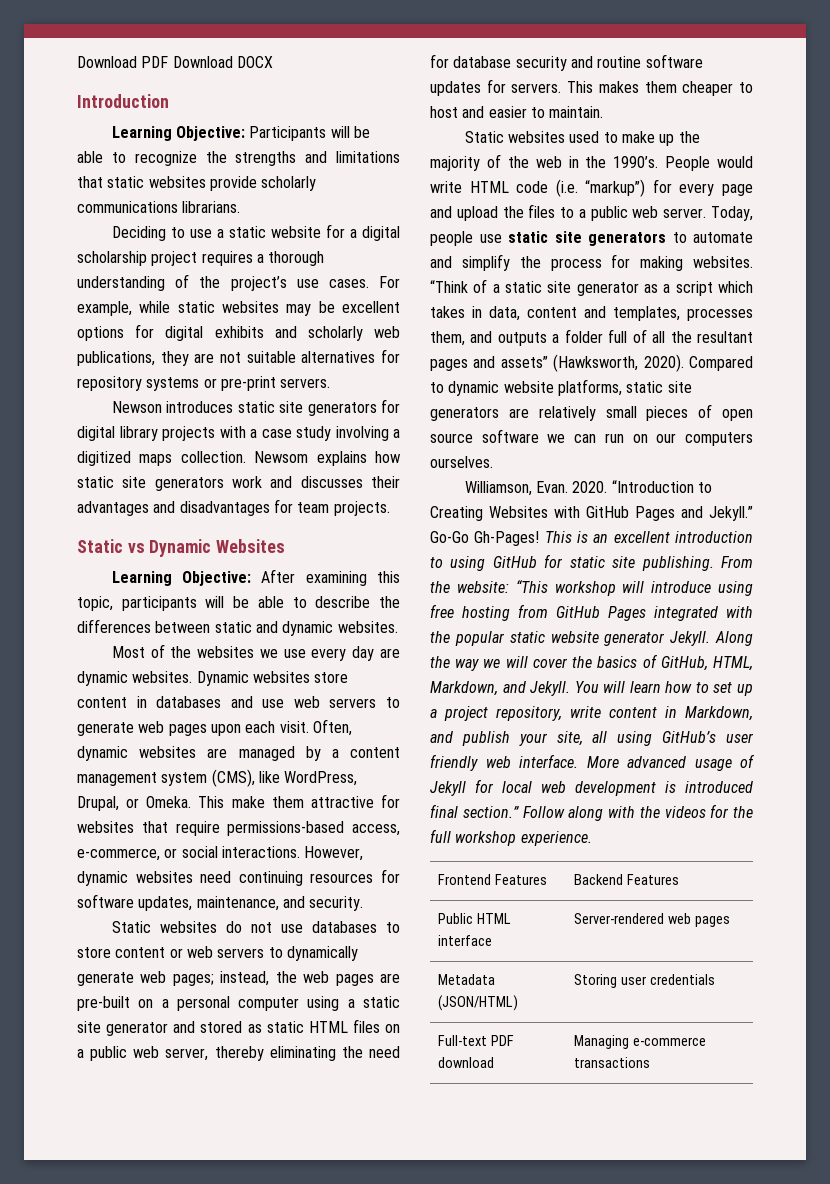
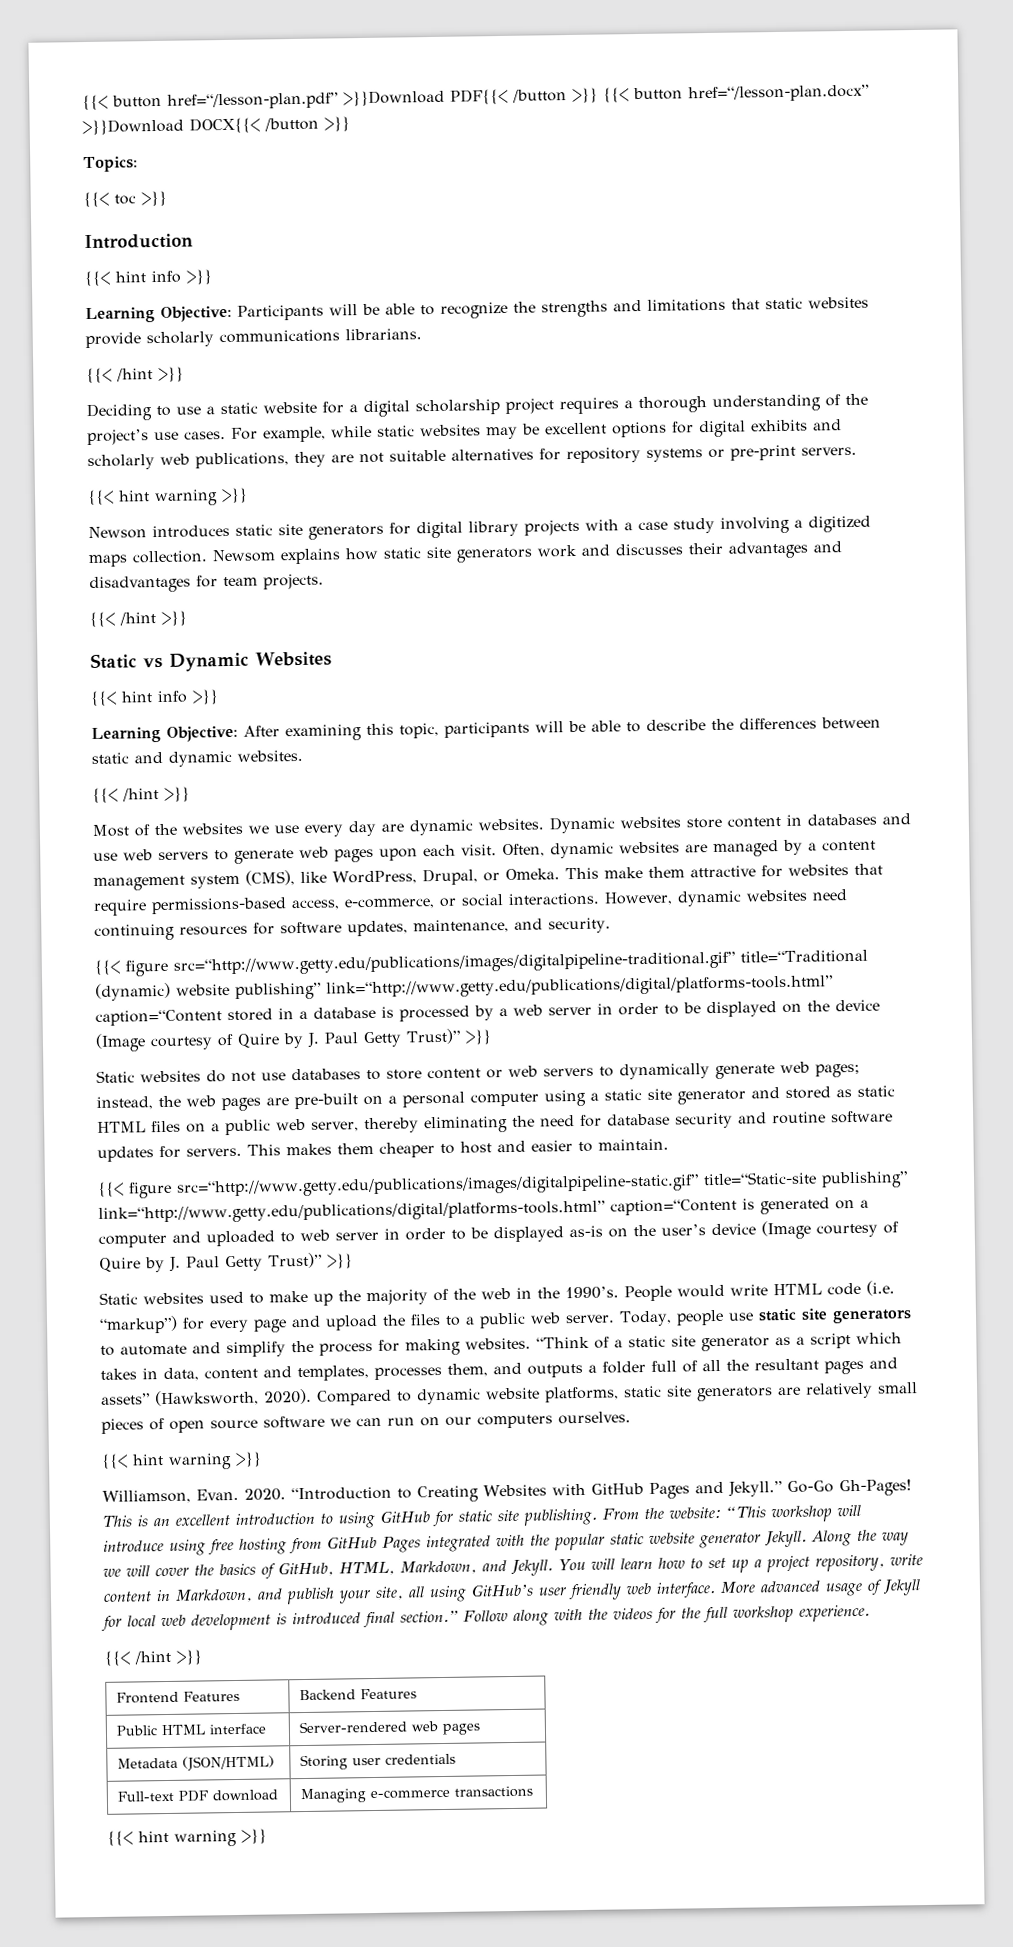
- Download PDF Download DOCX
+ {{< button href=“/lesson-plan.pdf” >}}Download PDF{{< /button >}} {{< button href=“/lesson-plan.docx” >}}Download DOCX{{< /button >}}
+ Topics:
+ {{< toc >}}
  Introduction
+ {{< hint info >}}
  Learning Objective: Participants will be able to recognize the strengths and limitations that static websites provide scholarly communications librarians.
+ {{< /hint >}}
  For example, while static websites may be excellent options for digital exhibits and scholarly web publications, they are not suitable alternatives for repository systems or pre-print servers.
+ {{< hint warning >}}
  Newsom explains how static site generators work and discusses their advantages and disadvantages for team projects.
+ {{< /hint >}}
  Static vs Dynamic Websites
+ {{< hint info >}}
  Learning Objective: After examining this topic, participants will be able to describe the differences between static and dynamic websites.
+ {{< /hint >}}
+ {{< figure src=“http://www.getty.edu/publications/images/digitalpipeline-traditional.gif” title=“Traditional (dynamic) website publishing” link=“http://www.getty.edu/publications/digital/platforms-tools.html” caption=“Content stored in a database is processed by a web server in order to be displayed on the device (Image courtesy of Quire by J. Paul Getty Trust)” >}}
+ {{< figure src=“http://www.getty.edu/publications/images/digitalpipeline-static.gif” title=“Static-site publishing” link=“http://www.getty.edu/publications/digital/platforms-tools.html” caption=“Content is generated on a computer and uploaded to web server in order to be displayed as-is on the user’s device (Image courtesy of Quire by J. Paul Getty Trust)” >}}
  Compared to dynamic website platforms, static site generators are relatively small pieces of open source software we can run on our computers ourselves.
+ {{< hint warning >}}
  Follow along with the videos for the full workshop experience.
+ {{< /hint >}}
  Full-text PDF download | Managing e-commerce transactions
+ {{< hint warning >}}

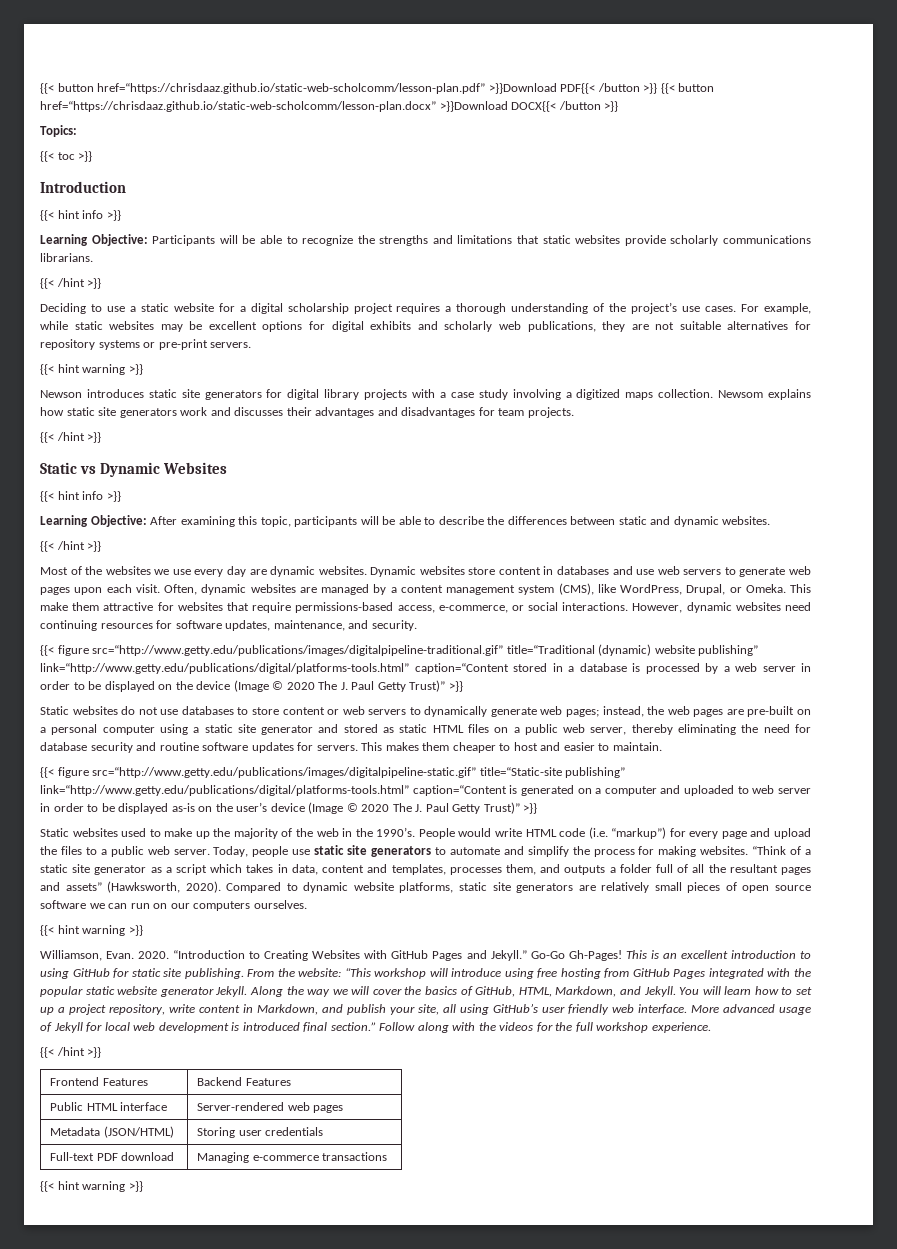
- {{< button href=“/lesson-plan.pdf” >}}Download PDF{{< /button >}} {{< button href=“/lesson-plan.docx” >}}Download DOCX{{< /button >}}
+ {{< button href=“https://chrisdaaz.github.io/static-web-scholcomm/lesson-plan.pdf” >}}Download PDF{{< /button >}} {{< button href=“https://chrisdaaz.github.io/static-web-scholcomm/lesson-plan.docx” >}}Download DOCX{{< /button >}}
- {{< figure src=“http://www.getty.edu/publications/images/digitalpipeline-traditional.gif” title=“Traditional (dynamic) website publishing” link=“http://www.getty.edu/publications/digital/platforms-tools.html” caption=“Content stored in a database is processed by a web server in order to be displayed on the device (Image courtesy of Quire by J. Paul Getty Trust)” >}}
+ {{< figure src=“http://www.getty.edu/publications/images/digitalpipeline-traditional.gif” title=“Traditional (dynamic) website publishing” link=“http://www.getty.edu/publications/digital/platforms-tools.html” caption=“Content stored in a database is processed by a web server in order to be displayed on the device (Image © 2020 The J. Paul Getty Trust)” >}}
- {{< figure src=“http://www.getty.edu/publications/images/digitalpipeline-static.gif” title=“Static-site publishing” link=“http://www.getty.edu/publications/digital/platforms-tools.html” caption=“Content is generated on a computer and uploaded to web server in order to be displayed as-is on the user’s device (Image courtesy of Quire by J. Paul Getty Trust)” >}}
+ {{< figure src=“http://www.getty.edu/publications/images/digitalpipeline-static.gif” title=“Static-site publishing” link=“http://www.getty.edu/publications/digital/platforms-tools.html” caption=“Content is generated on a computer and uploaded to web server in order to be displayed as-is on the user’s device (Image © 2020 The J. Paul Getty Trust)” >}}

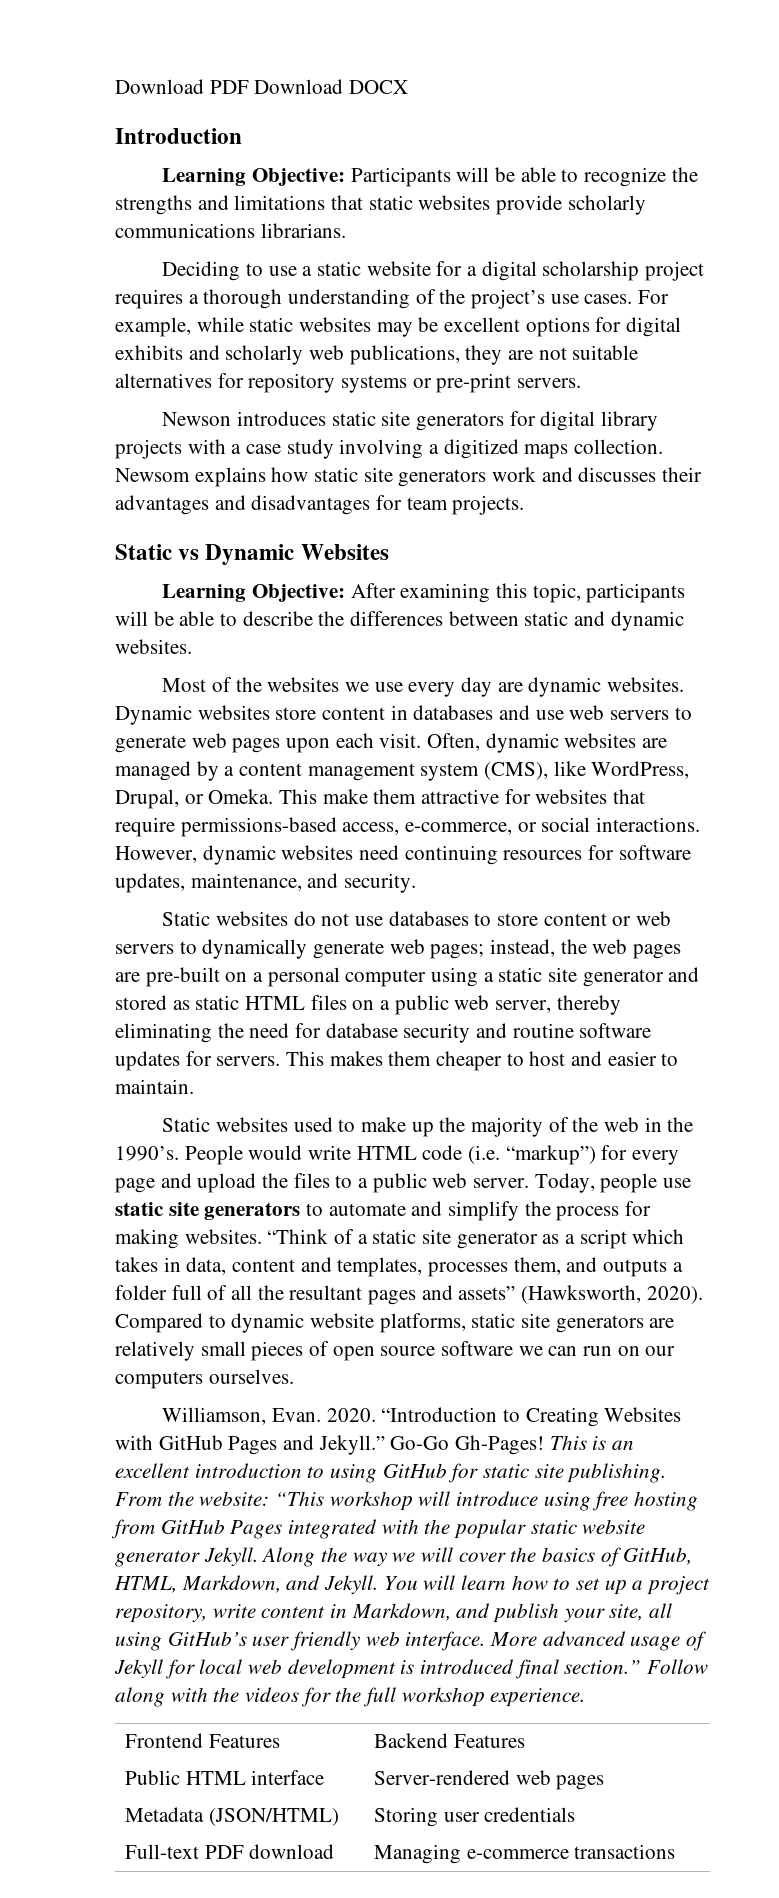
- {{< button href=“https://chrisdaaz.github.io/static-web-scholcomm/lesson-plan.pdf” >}}Download PDF{{< /button >}} {{< button href=“https://chrisdaaz.github.io/static-web-scholcomm/lesson-plan.docx” >}}Download DOCX{{< /button >}}
- Topics:
- {{< toc >}}
+ Download PDF Download DOCX
  Introduction
- {{< hint info >}}
  Learning Objective: Participants will be able to recognize the strengths and limitations that static websites provide scholarly communications librarians.
- {{< /hint >}}
  For example, while static websites may be excellent options for digital exhibits and scholarly web publications, they are not suitable alternatives for repository systems or pre-print servers.
- {{< hint warning >}}
  Newsom explains how static site generators work and discusses their advantages and disadvantages for team projects.
- {{< /hint >}}
  Static vs Dynamic Websites
- {{< hint info >}}
  Learning Objective: After examining this topic, participants will be able to describe the differences between static and dynamic websites.
- {{< /hint >}}
- {{< figure src=“http://www.getty.edu/publications/images/digitalpipeline-traditional.gif” title=“Traditional (dynamic) website publishing” link=“http://www.getty.edu/publications/digital/platforms-tools.html” caption=“Content stored in a database is processed by a web server in order to be displayed on the device (Image © 2020 The J. Paul Getty Trust)” >}}
- {{< figure src=“http://www.getty.edu/publications/images/digitalpipeline-static.gif” title=“Static-site publishing” link=“http://www.getty.edu/publications/digital/platforms-tools.html” caption=“Content is generated on a computer and uploaded to web server in order to be displayed as-is on the user’s device (Image © 2020 The J. Paul Getty Trust)” >}}
  Compared to dynamic website platforms, static site generators are relatively small pieces of open source software we can run on our computers ourselves.
- {{< hint warning >}}
  Follow along with the videos for the full workshop experience.
- {{< /hint >}}
  Full-text PDF download | Managing e-commerce transactions
- {{< hint warning >}}

